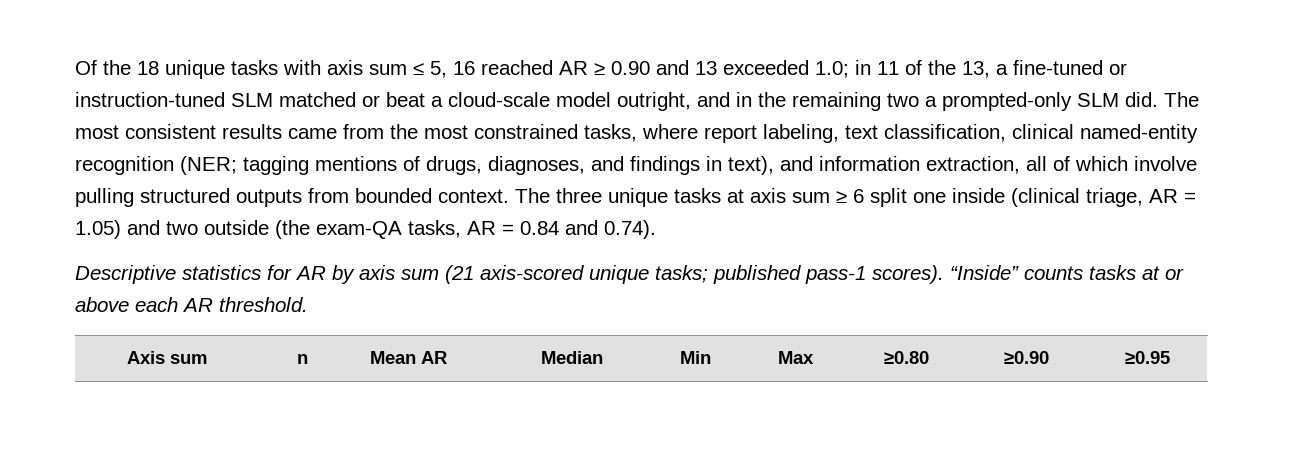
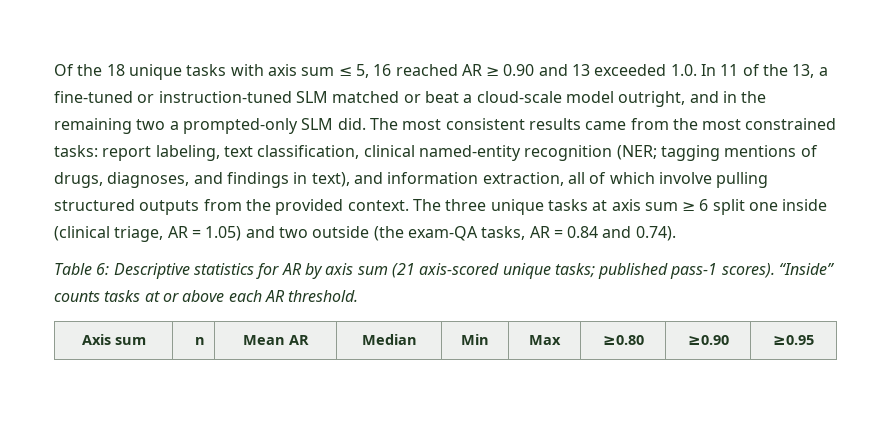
- Of the 18 unique tasks with axis sum ≤ 5, 16 reached AR ≥ 0.90 and 13 exceeded 1.0; in 11 of the 13, a fine-tuned or instruction-tuned SLM matched or beat a cloud-scale model outright, and in the remaining two a prompted-only SLM did.
+ Of the 18 unique tasks with axis sum ≤ 5, 16 reached AR ≥ 0.90 and 13 exceeded 1.0. In 11 of the 13, a fine-tuned or instruction-tuned SLM matched or beat a cloud-scale model outright, and in the remaining two a prompted-only SLM did.
- The most consistent results came from the most constrained tasks, where report labeling, text classification, clinical named-entity recognition (NER; tagging mentions of drugs, diagnoses, and findings in text), and information extraction, all of which involve pulling structured outputs from bounded context.
+ The most consistent results came from the most constrained tasks: report labeling, text classification, clinical named-entity recognition (NER; tagging mentions of drugs, diagnoses, and findings in text), and information extraction, all of which involve pulling structured outputs from the provided context.
- Descriptive statistics for AR by axis sum (21 axis-scored unique tasks; published pass-1 scores).
+ Table 6: Descriptive statistics for AR by axis sum (21 axis-scored unique tasks; published pass-1 scores).

